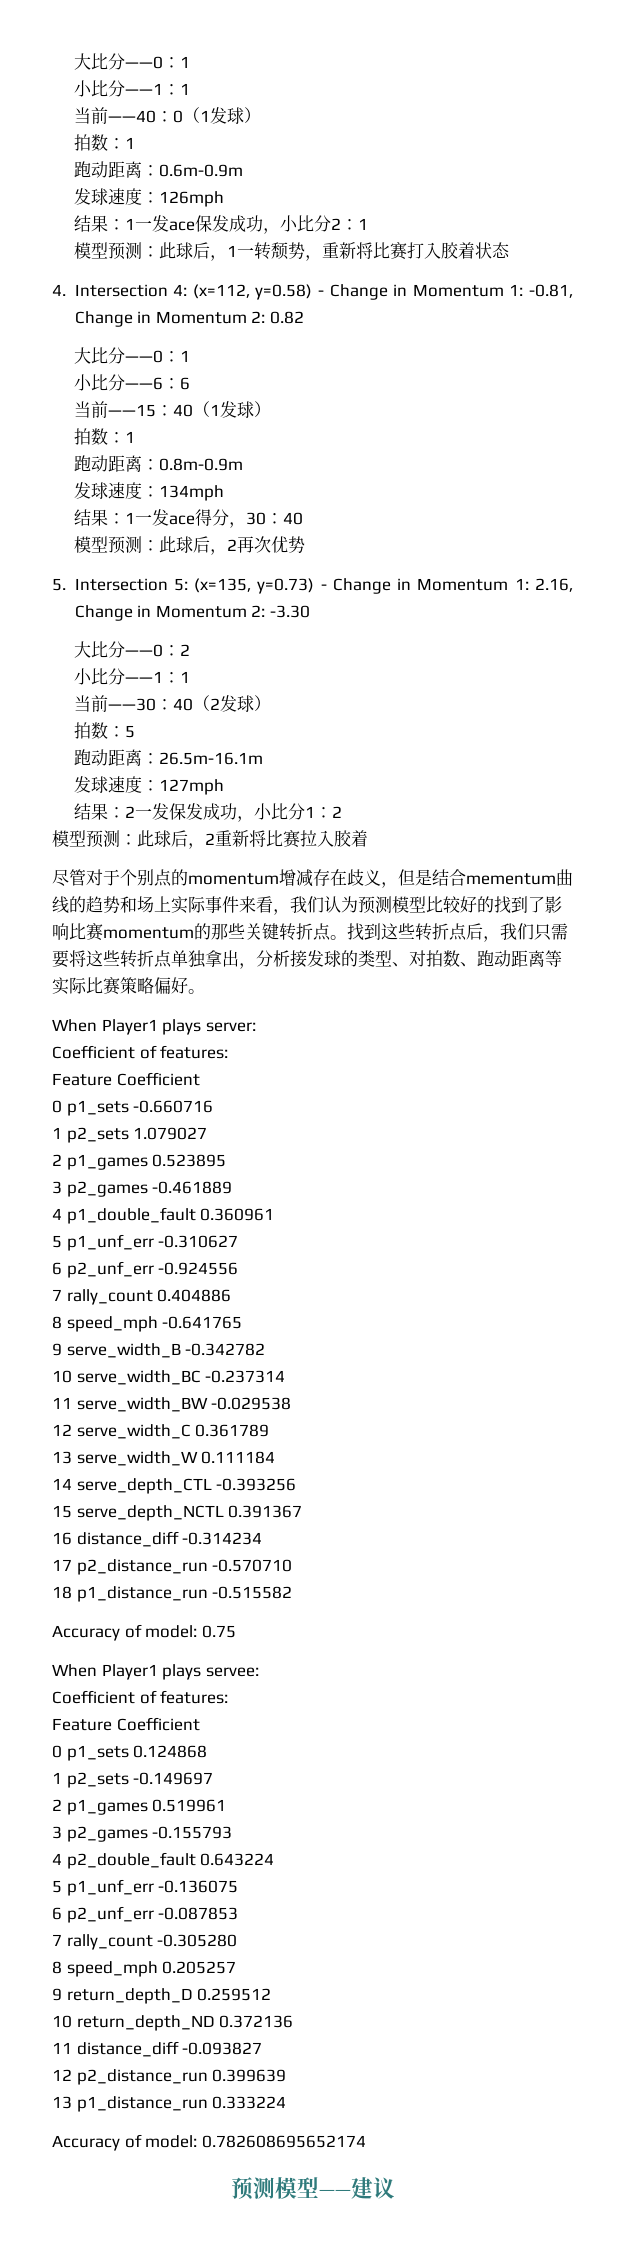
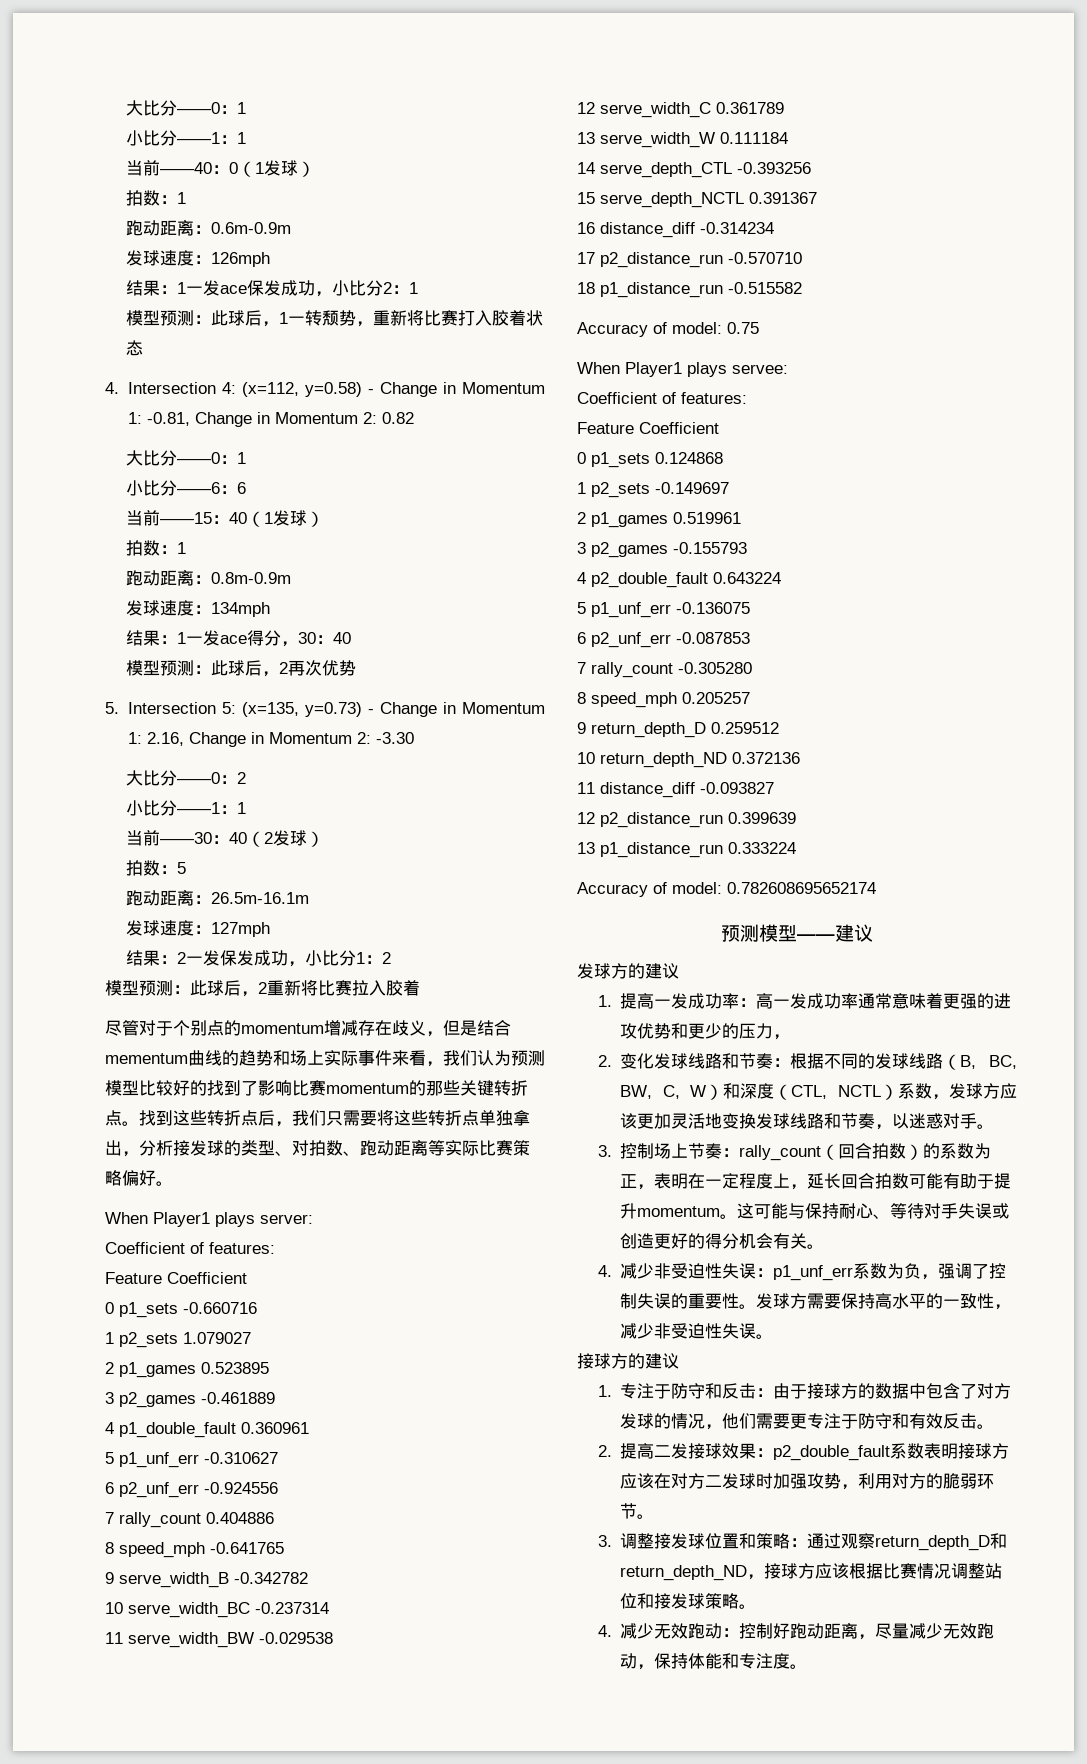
+ 发球方的建议
+ 1.提高一发成功率：高一发成功率通常意味着更强的进攻优势和更少的压力，
+ 2.变化发球线路和节奏：根据不同的发球线路（B, BC, BW, C, W）和深度（CTL, NCTL）系数，发球方应该更加灵活地变换发球线路和节奏，以迷惑对手。
+ 3.控制场上节奏：rally_count（回合拍数）的系数为正，表明在一定程度上，延长回合拍数可能有助于提升momentum。这可能与保持耐心、等待对手失误或创造更好的得分机会有关。
+ 4.减少非受迫性失误：p1_unf_err系数为负，强调了控制失误的重要性。发球方需要保持高水平的一致性，减少非受迫性失误。
+ 接球方的建议
+ 1.专注于防守和反击：由于接球方的数据中包含了对方发球的情况，他们需要更专注于防守和有效反击。
+ 2.提高二发接球效果：p2_double_fault系数表明接球方应该在对方二发球时加强攻势，利用对方的脆弱环节。
+ 3.调整接发球位置和策略：通过观察return_depth_D和return_depth_ND，接球方应该根据比赛情况调整站位和接发球策略。
+ 4.减少无效跑动：控制好跑动距离，尽量减少无效跑动，保持体能和专注度。

